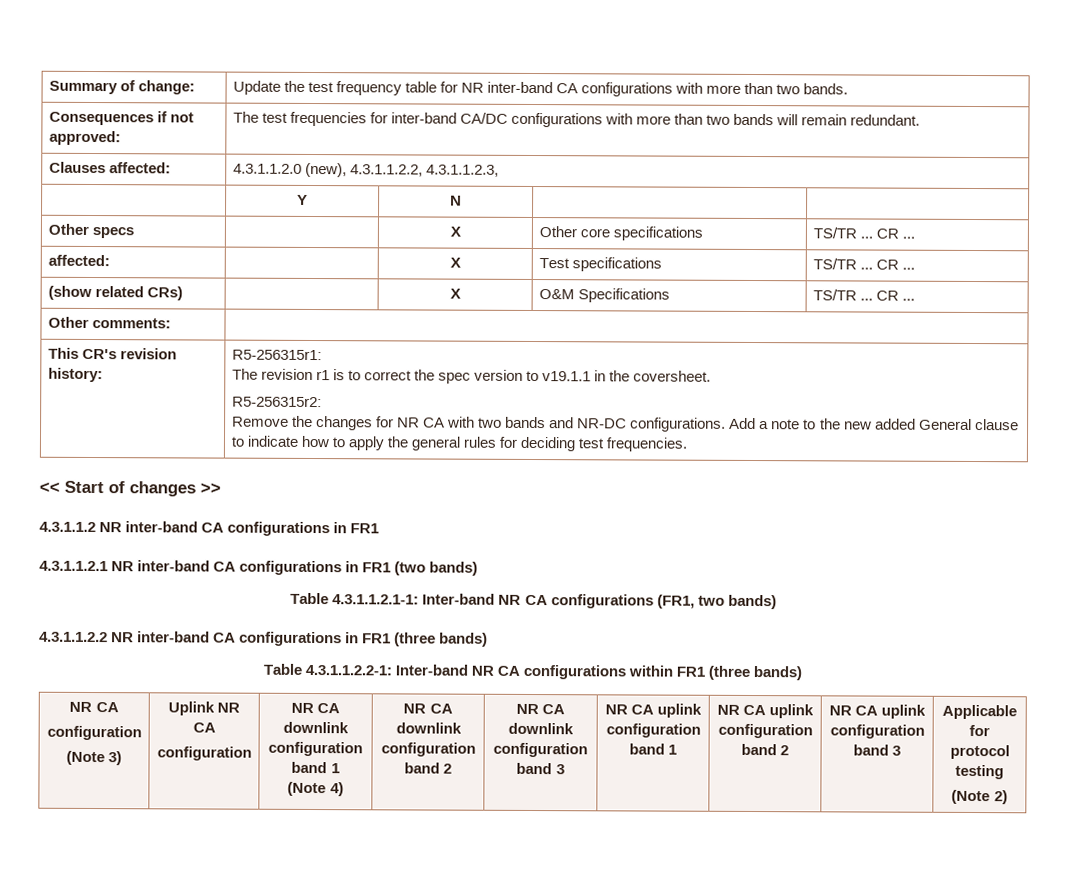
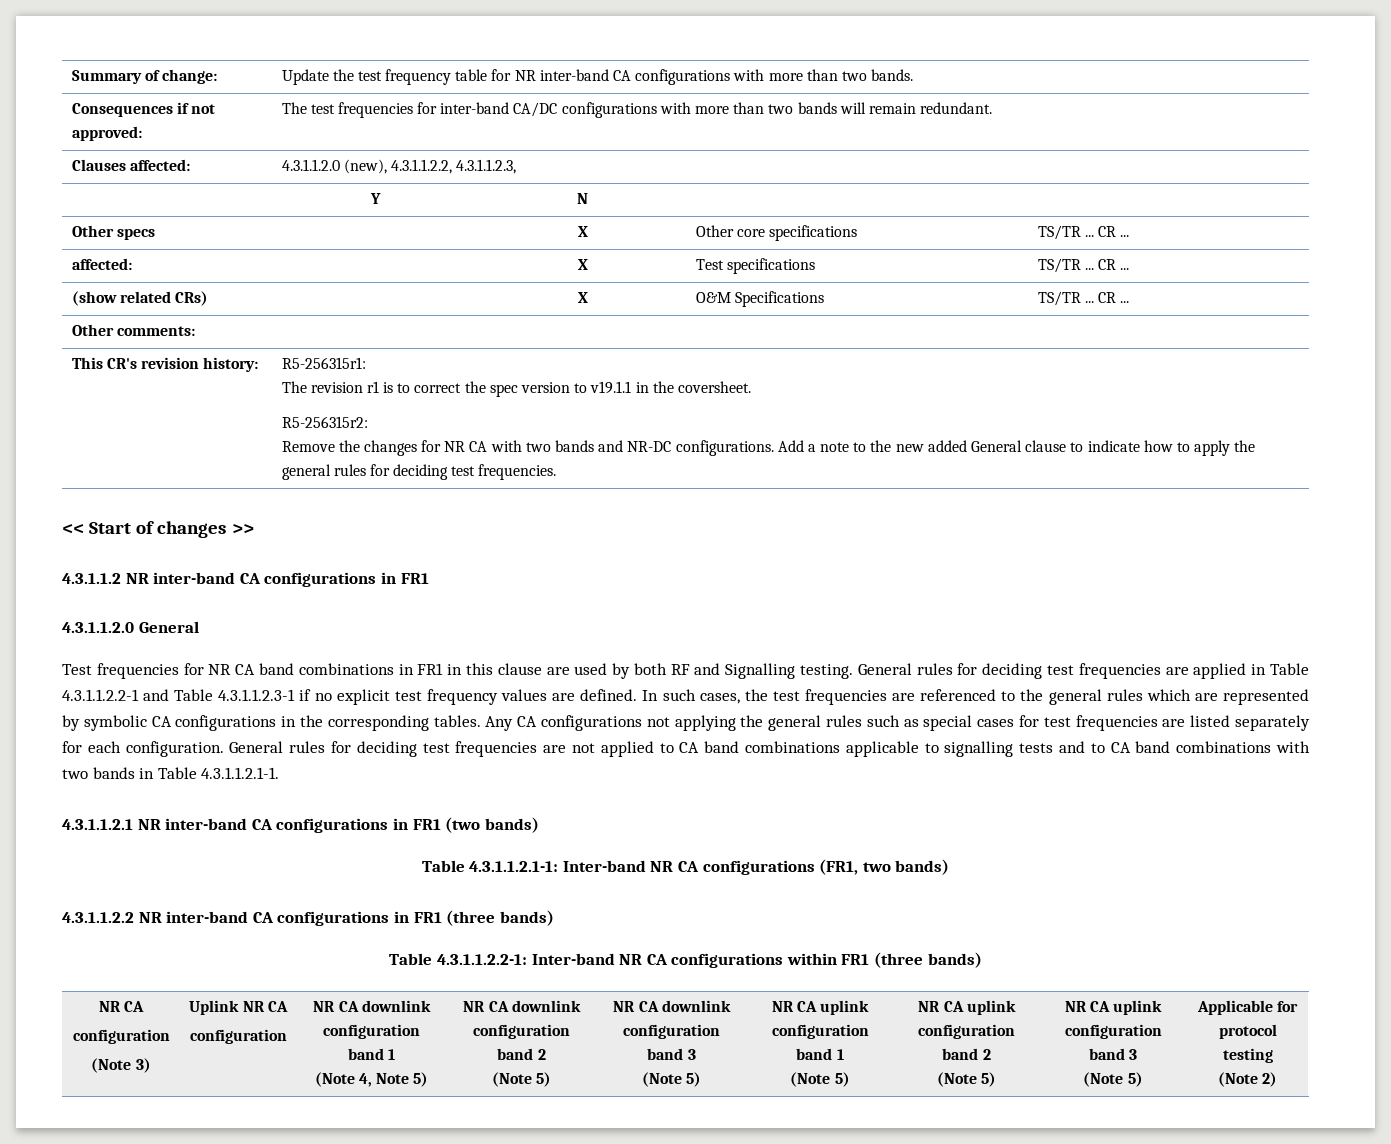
+ 4.3.1.1.2.0 General
+ Test frequencies for NR CA band combinations in FR1 in this clause are used by both RF and Signalling testing. General rules for deciding test frequencies are applied in Table 4.3.1.1.2.2-1 and Table 4.3.1.1.2.3-1 if no explicit test frequency values are defined. In such cases, the test frequencies are referenced to the general rules which are represented by symbolic CA configurations in the corresponding tables. Any CA configurations not applying the general rules such as special cases for test frequencies are listed separately for each configuration. General rules for deciding test frequencies are not applied to CA band combinations applicable to signalling tests and to CA band combinations with two bands in Table 4.3.1.1.2.1-1.
- (Note 4)
+ (Note 4, Note 5)
  NR CA downlink configuration band 2
+ (Note 5)
  NR CA downlink configuration band 3
+ (Note 5)
  NR CA uplink configuration band 1
+ (Note 5)
  NR CA uplink configuration band 2
+ (Note 5)
  NR CA uplink configuration band 3
+ (Note 5)

